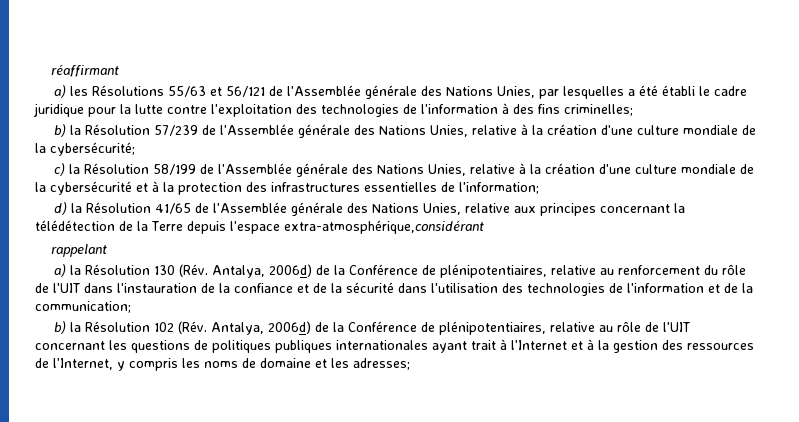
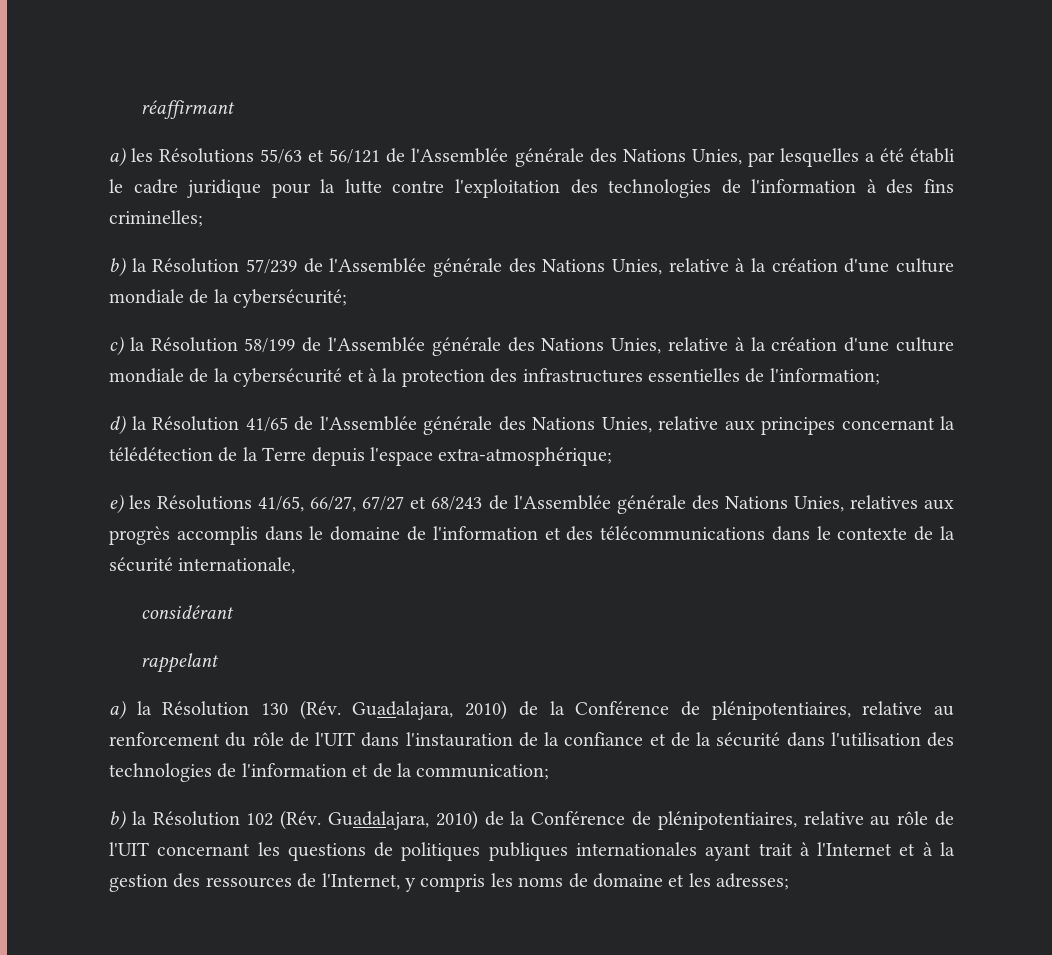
- d) la Résolution 41/65 de l'Assemblée générale des Nations Unies, relative aux principes concernant la télédétection de la Terre depuis l'espace extra-atmosphérique,considérant
+ d) la Résolution 41/65 de l'Assemblée générale des Nations Unies, relative aux principes concernant la télédétection de la Terre depuis l'espace extra-atmosphérique;
+ e) les Résolutions 41/65, 66/27, 67/27 et 68/243 de l'Assemblée générale des Nations Unies, relatives aux progrès accomplis dans le domaine de l'information et des télécommunications dans le contexte de la sécurité internationale,
+ considérant
- a) la Résolution 130 (Rév. Antalya, 2006d) de la Conférence de plénipotentiaires, relative au renforcement du rôle de l'UIT dans l'instauration de la confiance et de la sécurité dans l'utilisation des technologies de l'information et de la communication;
+ a) la Résolution 130 (Rév. Guadalajara, 2010) de la Conférence de plénipotentiaires, relative au renforcement du rôle de l'UIT dans l'instauration de la confiance et de la sécurité dans l'utilisation des technologies de l'information et de la communication;
- b) la Résolution 102 (Rév. Antalya, 2006d) de la Conférence de plénipotentiaires, relative au rôle de l'UIT concernant les questions de politiques publiques internationales ayant trait à l'Internet et à la gestion des ressources de l'Internet, y compris les noms de domaine et les adresses;
+ b) la Résolution 102 (Rév. Guadalajara, 2010) de la Conférence de plénipotentiaires, relative au rôle de l'UIT concernant les questions de politiques publiques internationales ayant trait à l'Internet et à la gestion des ressources de l'Internet, y compris les noms de domaine et les adresses;

